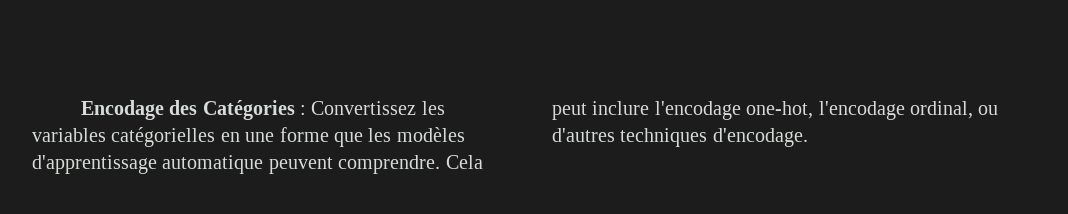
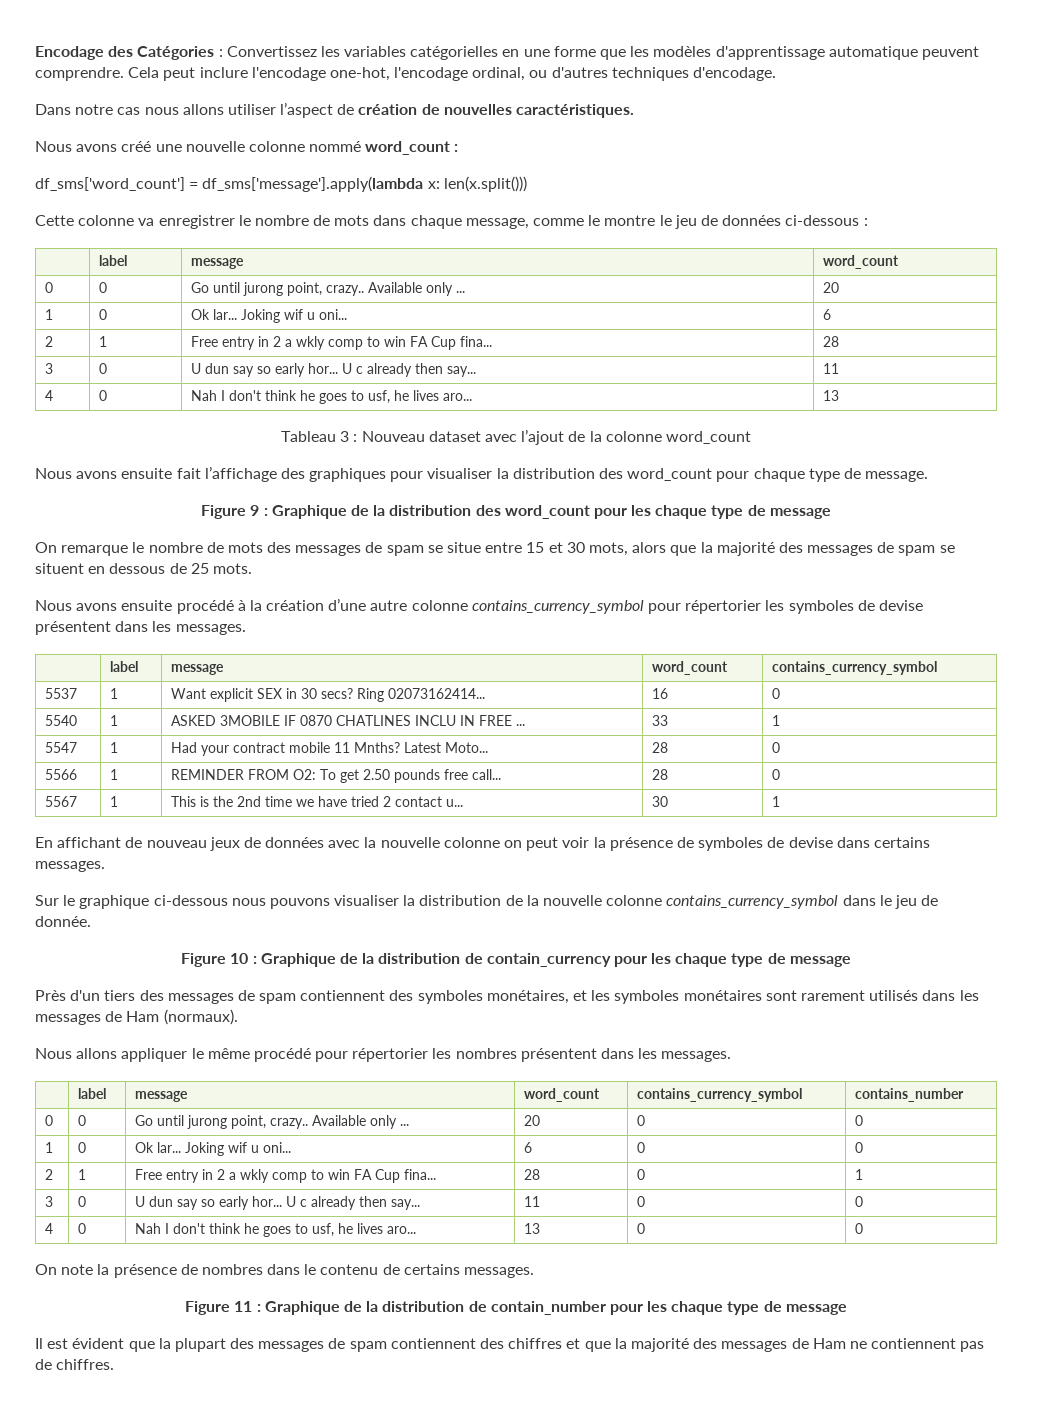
+ Dans notre cas nous allons utiliser l’aspect de création de nouvelles caractéristiques.
+ Nous avons créé une nouvelle colonne nommé word_count :
+ df_sms['word_count'] = df_sms['message'].apply(lambda x: len(x.split()))
+ Cette colonne va enregistrer le nombre de mots dans chaque message, comme le montre le jeu de données ci-dessous :
+ | label | message | word_count
+ 0 | 0 | Go until jurong point, crazy.. Available only ... | 20
+ 1 | 0 | Ok lar... Joking wif u oni... | 6
+ 2 | 1 | Free entry in 2 a wkly comp to win FA Cup fina... | 28
+ 3 | 0 | U dun say so early hor... U c already then say... | 11
+ 4 | 0 | Nah I don't think he goes to usf, he lives aro... | 13
+ Tableau 3 : Nouveau dataset avec l’ajout de la colonne word_count
+ Nous avons ensuite fait l’affichage des graphiques pour visualiser la distribution des word_count pour chaque type de message.
+ Figure 9 : Graphique de la distribution des word_count pour les chaque type de message
+ On remarque le nombre de mots des messages de spam se situe entre 15 et 30 mots, alors que la majorité des messages de spam se situent en dessous de 25 mots.
+ Nous avons ensuite procédé à la création d’une autre colonne contains_currency_symbol pour répertorier les symboles de devise présentent dans les messages.
+ | label | message | word_count | contains_currency_symbol
+ 5537 | 1 | Want explicit SEX in 30 secs? Ring 02073162414... | 16 | 0
+ 5540 | 1 | ASKED 3MOBILE IF 0870 CHATLINES INCLU IN FREE ... | 33 | 1
+ 5547 | 1 | Had your contract mobile 11 Mnths? Latest Moto... | 28 | 0
+ 5566 | 1 | REMINDER FROM O2: To get 2.50 pounds free call... | 28 | 0
+ 5567 | 1 | This is the 2nd time we have tried 2 contact u... | 30 | 1
+ En affichant de nouveau jeux de données avec la nouvelle colonne on peut voir la présence de symboles de devise dans certains messages.
+ Sur le graphique ci-dessous nous pouvons visualiser la distribution de la nouvelle colonne contains_currency_symbol dans le jeu de donnée.
+ Figure 10 : Graphique de la distribution de contain_currency pour les chaque type de message
+ Près d'un tiers des messages de spam contiennent des symboles monétaires, et les symboles monétaires sont rarement utilisés dans les messages de Ham (normaux).
+ Nous allons appliquer le même procédé pour répertorier les nombres présentent dans les messages.
+ | label | message | word_count | contains_currency_symbol | contains_number
+ 0 | 0 | Go until jurong point, crazy.. Available only ... | 20 | 0 | 0
+ 1 | 0 | Ok lar... Joking wif u oni... | 6 | 0 | 0
+ 2 | 1 | Free entry in 2 a wkly comp to win FA Cup fina... | 28 | 0 | 1
+ 3 | 0 | U dun say so early hor... U c already then say... | 11 | 0 | 0
+ 4 | 0 | Nah I don't think he goes to usf, he lives aro... | 13 | 0 | 0
+ On note la présence de nombres dans le contenu de certains messages.
+ Figure 11 : Graphique de la distribution de contain_number pour les chaque type de message
+ Il est évident que la plupart des messages de spam contiennent des chiffres et que la majorité des messages de Ham ne contiennent pas de chiffres.

